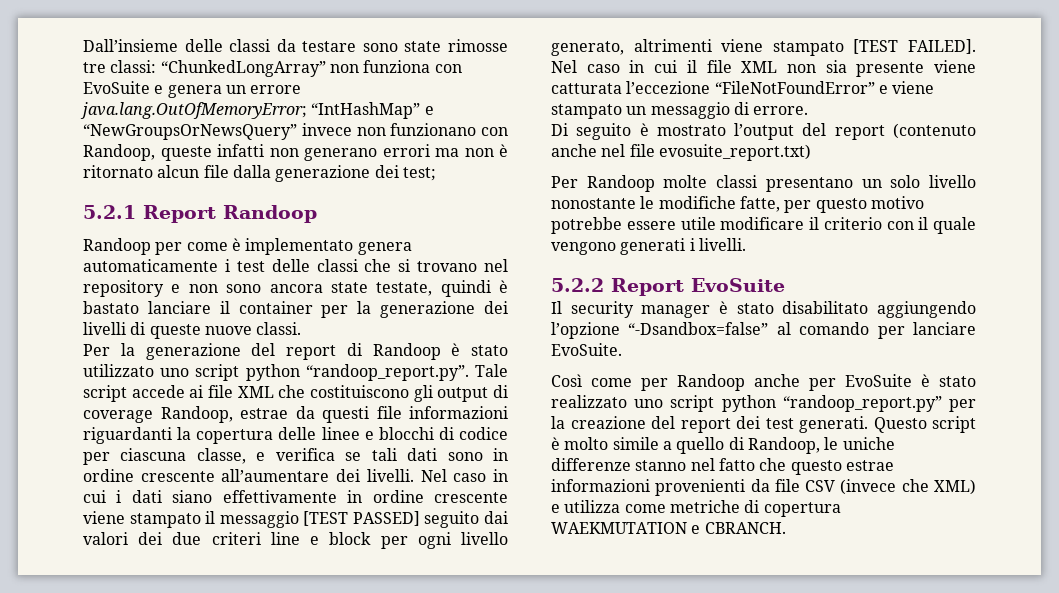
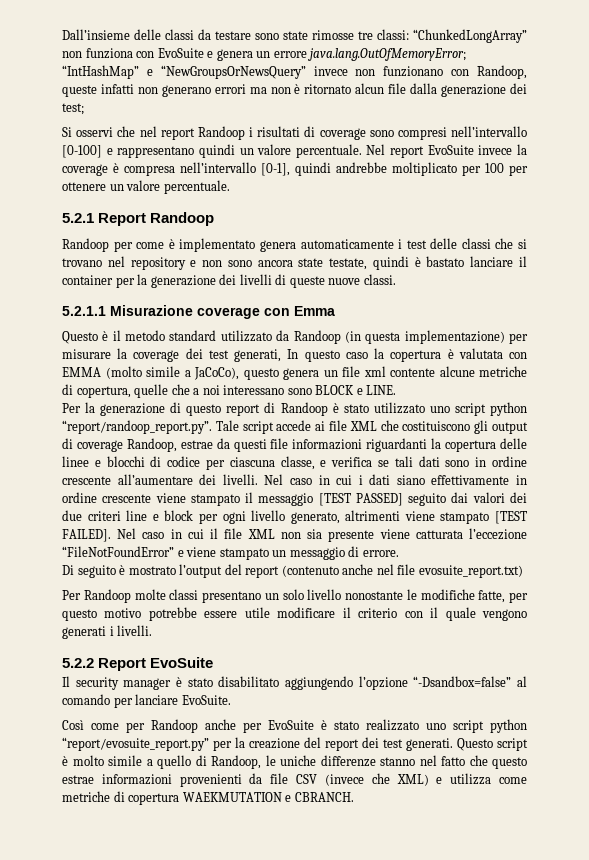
+ Si osservi che nel report Randoop i risultati di coverage sono compresi nell’intervallo [0-100] e rappresentano quindi un valore percentuale. Nel report EvoSuite invece la coverage è compresa nell’intervallo [0-1], quindi andrebbe moltiplicato per 100 per ottenere un valore percentuale.
+ 5.2.1.1 Misurazione coverage con Emma
+ Questo è il metodo standard utilizzato da Randoop (in questa implementazione) per misurare la coverage dei test generati, In questo caso la copertura è valutata con EMMA (molto simile a JaCoCo), questo genera un file xml contente alcune metriche di copertura, quelle che a noi interessano sono BLOCK e LINE.
- Per la generazione del report di Randoop è stato utilizzato uno script python “randoop_report.py”. Tale script accede ai file XML che costituiscono gli output di coverage Randoop, estrae da questi file informazioni riguardanti la copertura delle linee e blocchi di codice per ciascuna classe, e verifica se tali dati sono in ordine crescente all’aumentare dei livelli.
+ Per la generazione di questo report di Randoop è stato utilizzato uno script python “report/randoop_report.py”. Tale script accede ai file XML che costituiscono gli output di coverage Randoop, estrae da questi file informazioni riguardanti la copertura delle linee e blocchi di codice per ciascuna classe, e verifica se tali dati sono in ordine crescente all’aumentare dei livelli.
- Così come per Randoop anche per EvoSuite è stato realizzato uno script python “randoop_report.py” per la creazione del report dei test generati.
+ Così come per Randoop anche per EvoSuite è stato realizzato uno script python “report/evosuite_report.py” per la creazione del report dei test generati.

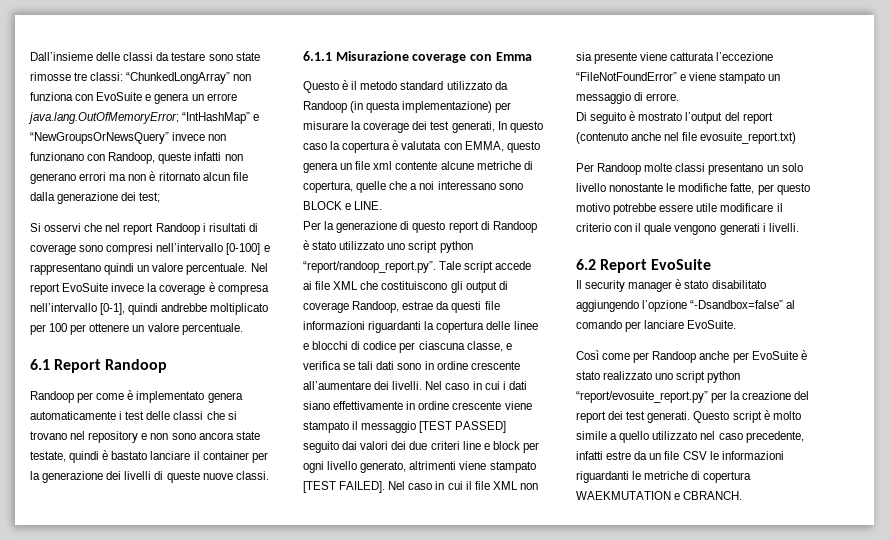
- 5.2.1 Report Randoop
+ 6.1 Report Randoop
- 5.2.1.1 Misurazione coverage con Emma
+ 6.1.1 Misurazione coverage con Emma
- Questo è il metodo standard utilizzato da Randoop (in questa implementazione) per misurare la coverage dei test generati, In questo caso la copertura è valutata con EMMA (molto simile a JaCoCo), questo genera un file xml contente alcune metriche di copertura, quelle che a noi interessano sono BLOCK e LINE.
+ Questo è il metodo standard utilizzato da Randoop (in questa implementazione) per misurare la coverage dei test generati, In questo caso la copertura è valutata con EMMA, questo genera un file xml contente alcune metriche di copertura, quelle che a noi interessano sono BLOCK e LINE.
- 5.2.2 Report EvoSuite
+ 6.2 Report EvoSuite
- Questo script è molto simile a quello di Randoop, le uniche differenze stanno nel fatto che questo estrae informazioni provenienti da file CSV (invece che XML) e utilizza come metriche di copertura WAEKMUTATION e CBRANCH.
+ Questo script è molto simile a quello utilizzato nel caso precedente, infatti estre da un file CSV le informazioni riguardanti le metriche di copertura WAEKMUTATION e CBRANCH.

